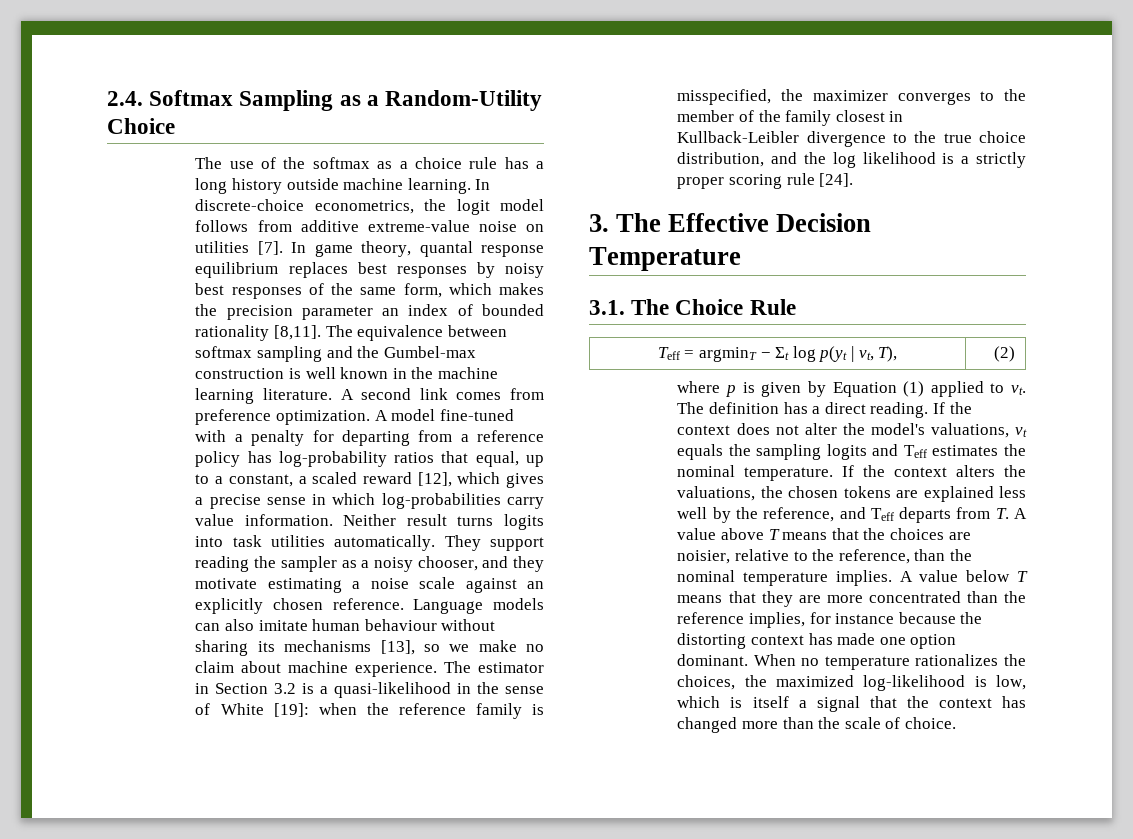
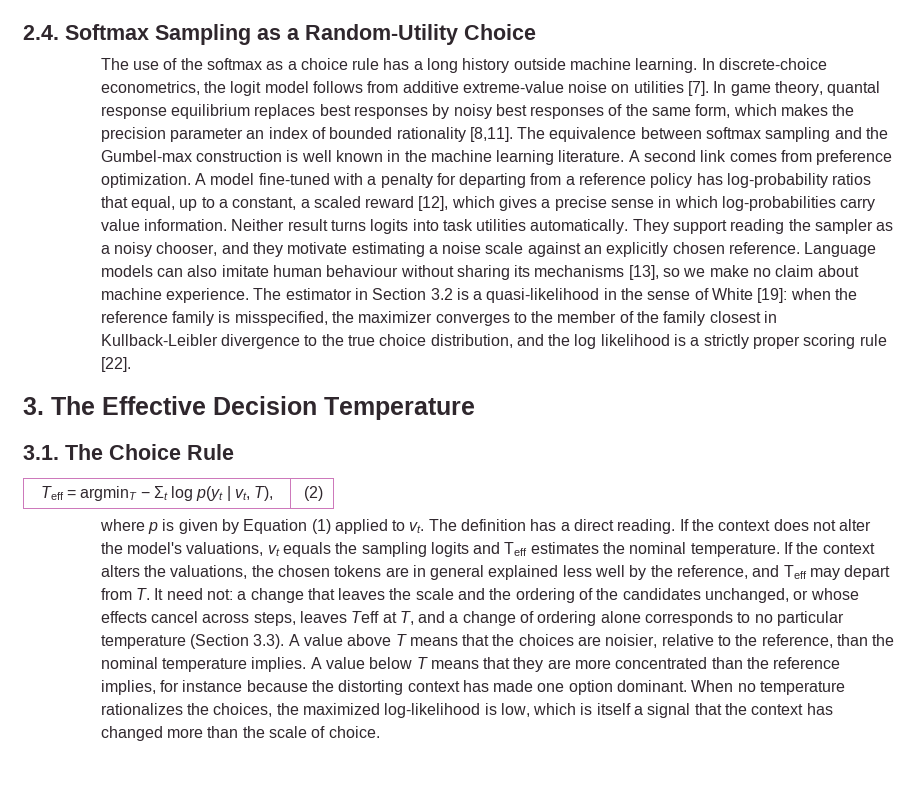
- The estimator in Section 3.2 is a quasi-likelihood in the sense of White [19]: when the reference family is misspecified, the maximizer converges to the member of the family closest in Kullback-Leibler divergence to the true choice distribution, and the log likelihood is a strictly proper scoring rule [24].
+ The estimator in Section 3.2 is a quasi-likelihood in the sense of White [19]: when the reference family is misspecified, the maximizer converges to the member of the family closest in Kullback-Leibler divergence to the true choice distribution, and the log likelihood is a strictly proper scoring rule [22].
- If the context alters the valuations, the chosen tokens are explained less well by the reference, and Teff departs from T. A value above T means that the choices are noisier, relative to the reference, than the nominal temperature implies.
+ If the context alters the valuations, the chosen tokens are in general explained less well by the reference, and Teff may depart from T. It need not: a change that leaves the scale and the ordering of the candidates unchanged, or whose effects cancel across steps, leaves Teff at T, and a change of ordering alone corresponds to no particular temperature (Section 3.3). A value above T means that the choices are noisier, relative to the reference, than the nominal temperature implies.

